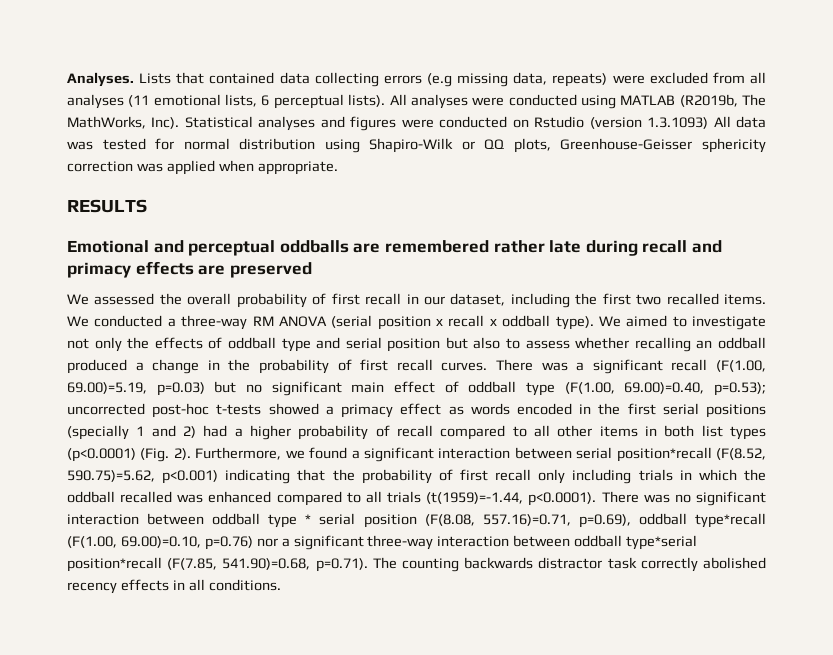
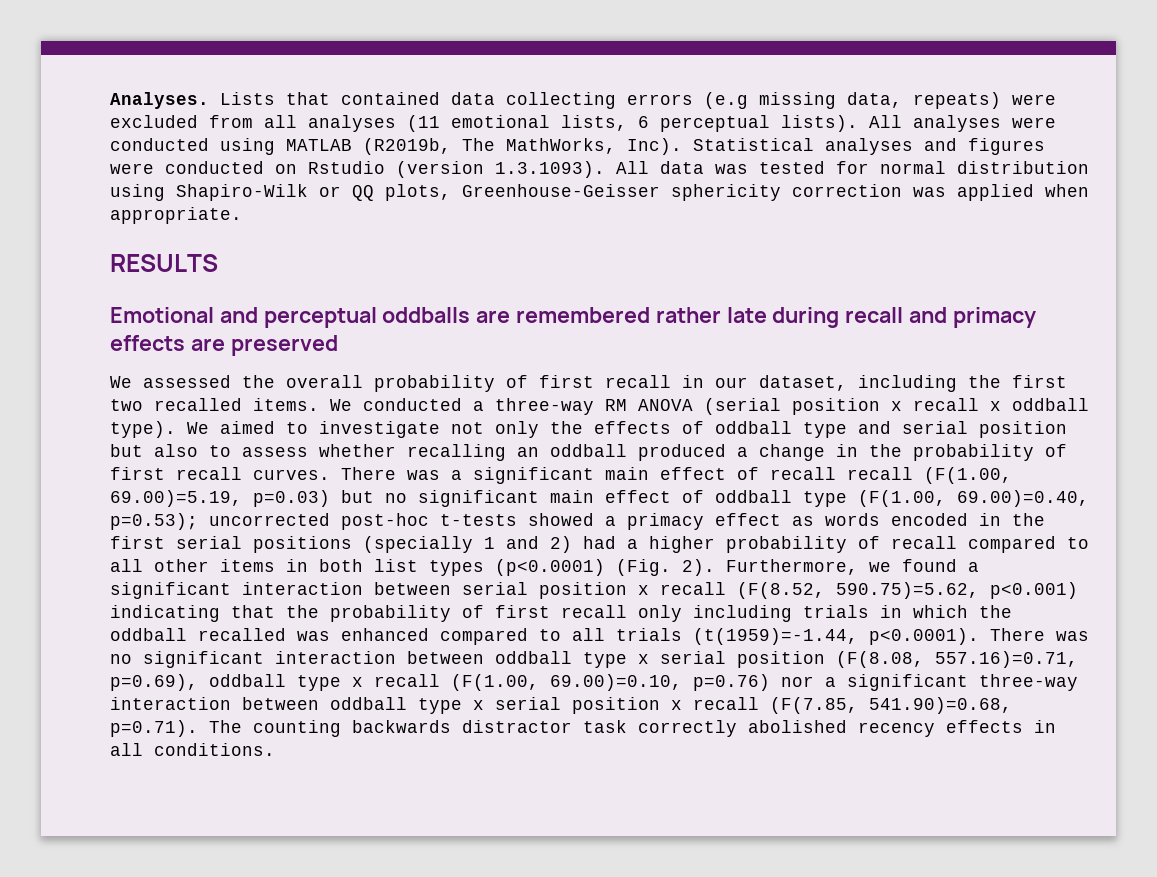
- Statistical analyses and figures were conducted on Rstudio (version 1.3.1093) All data was tested for normal distribution using Shapiro-Wilk or QQ plots, Greenhouse-Geisser sphericity correction was applied when appropriate.
+ Statistical analyses and figures were conducted on Rstudio (version 1.3.1093). All data was tested for normal distribution using Shapiro-Wilk or QQ plots, Greenhouse-Geisser sphericity correction was applied when appropriate.
- There was a significant recall (F(1.00, 69.00)=5.19, p=0.03) but no significant main effect of oddball type (F(1.00, 69.00)=0.40, p=0.53); uncorrected post-hoc t-tests showed a primacy effect as words encoded in the first serial positions (specially 1 and 2) had a higher probability of recall compared to all other items in both list types (p<0.0001) (Fig. 2).
+ There was a significant main effect of recall recall (F(1.00, 69.00)=5.19, p=0.03) but no significant main effect of oddball type (F(1.00, 69.00)=0.40, p=0.53); uncorrected post-hoc t-tests showed a primacy effect as words encoded in the first serial positions (specially 1 and 2) had a higher probability of recall compared to all other items in both list types (p<0.0001) (Fig. 2).
- Furthermore, we found a significant interaction between serial position*recall (F(8.52, 590.75)=5.62, p<0.001) indicating that the probability of first recall only including trials in which the oddball recalled was enhanced compared to all trials (t(1959)=-1.44, p<0.0001). There was no significant interaction between oddball type * serial position (F(8.08, 557.16)=0.71, p=0.69), oddball type*recall (F(1.00, 69.00)=0.10, p=0.76) nor a significant three-way interaction between oddball type*serial position*recall (F(7.85, 541.90)=0.68, p=0.71). The counting backwards distractor task correctly abolished recency effects in all conditions.
+ Furthermore, we found a significant interaction between serial position x recall (F(8.52, 590.75)=5.62, p<0.001) indicating that the probability of first recall only including trials in which the oddball recalled was enhanced compared to all trials (t(1959)=-1.44, p<0.0001). There was no significant interaction between oddball type x serial position (F(8.08, 557.16)=0.71, p=0.69), oddball type x recall (F(1.00, 69.00)=0.10, p=0.76) nor a significant three-way interaction between oddball type x serial position x recall (F(7.85, 541.90)=0.68, p=0.71). The counting backwards distractor task correctly abolished recency effects in all conditions.

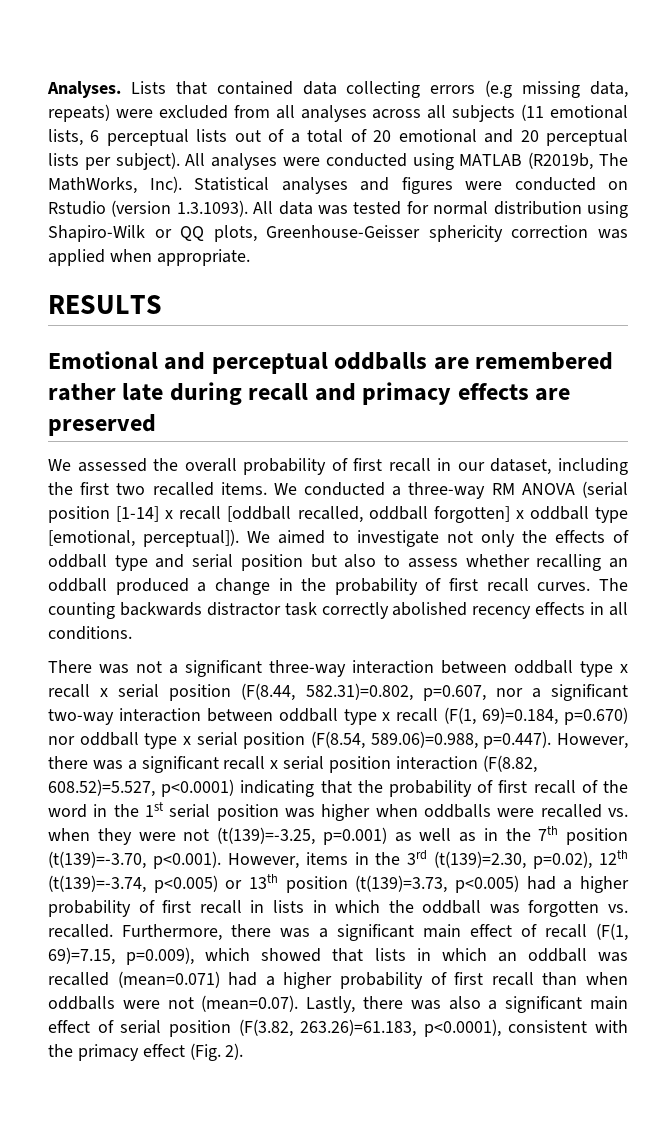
- Lists that contained data collecting errors (e.g missing data, repeats) were excluded from all analyses (11 emotional lists, 6 perceptual lists).
+ Lists that contained data collecting errors (e.g missing data, repeats) were excluded from all analyses across all subjects (11 emotional lists, 6 perceptual lists out of a total of 20 emotional and 20 perceptual lists per subject).
- We conducted a three-way RM ANOVA (serial position x recall x oddball type).
+ We conducted a three-way RM ANOVA (serial position [1-14] x recall [oddball recalled, oddball forgotten] x oddball type [emotional, perceptual]).
- There was a significant main effect of recall recall (F(1.00, 69.00)=5.19, p=0.03) but no significant main effect of oddball type (F(1.00, 69.00)=0.40, p=0.53); uncorrected post-hoc t-tests showed a primacy effect as words encoded in the first serial positions (specially 1 and 2) had a higher probability of recall compared to all other items in both list types (p<0.0001) (Fig. 2). Furthermore, we found a significant interaction between serial position x recall (F(8.52, 590.75)=5.62, p<0.001) indicating that the probability of first recall only including trials in which the oddball recalled was enhanced compared to all trials (t(1959)=-1.44, p<0.0001). There was no significant interaction between oddball type x serial position (F(8.08, 557.16)=0.71, p=0.69), oddball type x recall (F(1.00, 69.00)=0.10, p=0.76) nor a significant three-way interaction between oddball type x serial position x recall (F(7.85, 541.90)=0.68, p=0.71). The counting backwards distractor task correctly abolished recency effects in all conditions.
+ The counting backwards distractor task correctly abolished recency effects in all conditions.
+ There was not a significant three-way interaction between oddball type x recall x serial position (F(8.44, 582.31)=0.802, p=0.607, nor a significant two-way interaction between oddball type x recall (F(1, 69)=0.184, p=0.670) nor oddball type x serial position (F(8.54, 589.06)=0.988, p=0.447). However, there was a significant recall x serial position interaction (F(8.82, 608.52)=5.527, p<0.0001) indicating that the probability of first recall of the word in the 1st serial position was higher when oddballs were recalled vs. when they were not (t(139)=-3.25, p=0.001) as well as in the 7th position (t(139)=-3.70, p<0.001). However, items in the 3rd (t(139)=2.30, p=0.02), 12th (t(139)=-3.74, p<0.005) or 13th position (t(139)=3.73, p<0.005) had a higher probability of first recall in lists in which the oddball was forgotten vs. recalled. Furthermore, there was a significant main effect of recall (F(1, 69)=7.15, p=0.009), which showed that lists in which an oddball was recalled (mean=0.071) had a higher probability of first recall than when oddballs were not (mean=0.07). Lastly, there was also a significant main effect of serial position (F(3.82, 263.26)=61.183, p<0.0001), consistent with the primacy effect (Fig. 2).

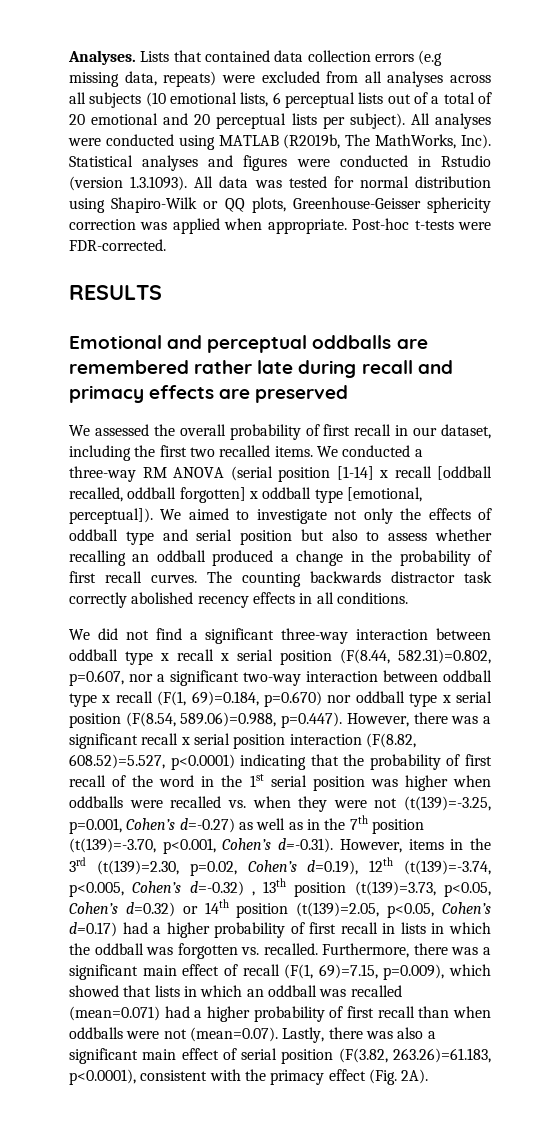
- Lists that contained data collecting errors (e.g missing data, repeats) were excluded from all analyses across all subjects (11 emotional lists, 6 perceptual lists out of a total of 20 emotional and 20 perceptual lists per subject).
+ Lists that contained data collection errors (e.g missing data, repeats) were excluded from all analyses across all subjects (10 emotional lists, 6 perceptual lists out of a total of 20 emotional and 20 perceptual lists per subject).
- Statistical analyses and figures were conducted on Rstudio (version 1.3.1093). All data was tested for normal distribution using Shapiro-Wilk or QQ plots, Greenhouse-Geisser sphericity correction was applied when appropriate.
+ Statistical analyses and figures were conducted in Rstudio (version 1.3.1093). All data was tested for normal distribution using Shapiro-Wilk or QQ plots, Greenhouse-Geisser sphericity correction was applied when appropriate. Post-hoc t-tests were FDR-corrected.
- There was not a significant three-way interaction between oddball type x recall x serial position (F(8.44, 582.31)=0.802, p=0.607, nor a significant two-way interaction between oddball type x recall (F(1, 69)=0.184, p=0.670) nor oddball type x serial position (F(8.54, 589.06)=0.988, p=0.447). However, there was a significant recall x serial position interaction (F(8.82, 608.52)=5.527, p<0.0001) indicating that the probability of first recall of the word in the 1st serial position was higher when oddballs were recalled vs. when they were not (t(139)=-3.25, p=0.001) as well as in the 7th position (t(139)=-3.70, p<0.001). However, items in the 3rd (t(139)=2.30, p=0.02), 12th (t(139)=-3.74, p<0.005) or 13th position (t(139)=3.73, p<0.005) had a higher probability of first recall in lists in which the oddball was forgotten vs. recalled.
+ We did not find a significant three-way interaction between oddball type x recall x serial position (F(8.44, 582.31)=0.802, p=0.607, nor a significant two-way interaction between oddball type x recall (F(1, 69)=0.184, p=0.670) nor oddball type x serial position (F(8.54, 589.06)=0.988, p=0.447). However, there was a significant recall x serial position interaction (F(8.82, 608.52)=5.527, p<0.0001) indicating that the probability of first recall of the word in the 1st serial position was higher when oddballs were recalled vs. when they were not (t(139)=-3.25, p=0.001, Cohen’s d=-0.27) as well as in the 7th position (t(139)=-3.70, p<0.001, Cohen’s d=-0.31). However, items in the 3rd (t(139)=2.30, p=0.02, Cohen’s d=0.19), 12th (t(139)=-3.74, p<0.005, Cohen’s d=-0.32) , 13th position (t(139)=3.73, p<0.05, Cohen’s d=0.32) or 14th position (t(139)=2.05, p<0.05, Cohen’s d=0.17) had a higher probability of first recall in lists in which the oddball was forgotten vs. recalled.
- Furthermore, there was a significant main effect of recall (F(1, 69)=7.15, p=0.009), which showed that lists in which an oddball was recalled (mean=0.071) had a higher probability of first recall than when oddballs were not (mean=0.07). Lastly, there was also a significant main effect of serial position (F(3.82, 263.26)=61.183, p<0.0001), consistent with the primacy effect (Fig. 2).
+ Furthermore, there was a significant main effect of recall (F(1, 69)=7.15, p=0.009), which showed that lists in which an oddball was recalled (mean=0.071) had a higher probability of first recall than when oddballs were not (mean=0.07). Lastly, there was also a significant main effect of serial position (F(3.82, 263.26)=61.183, p<0.0001), consistent with the primacy effect (Fig. 2A).

